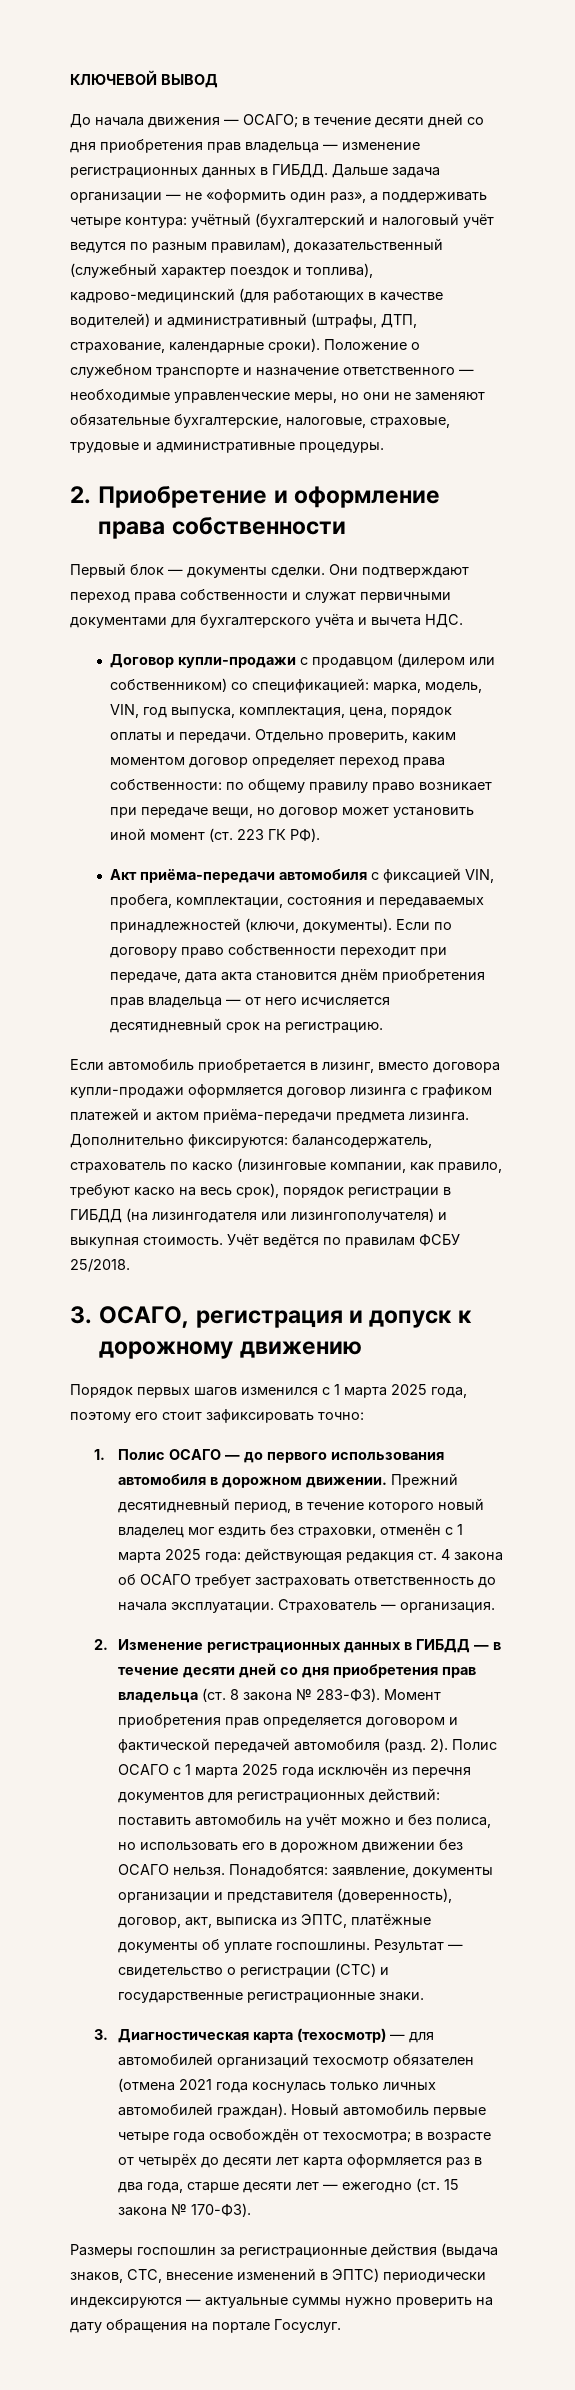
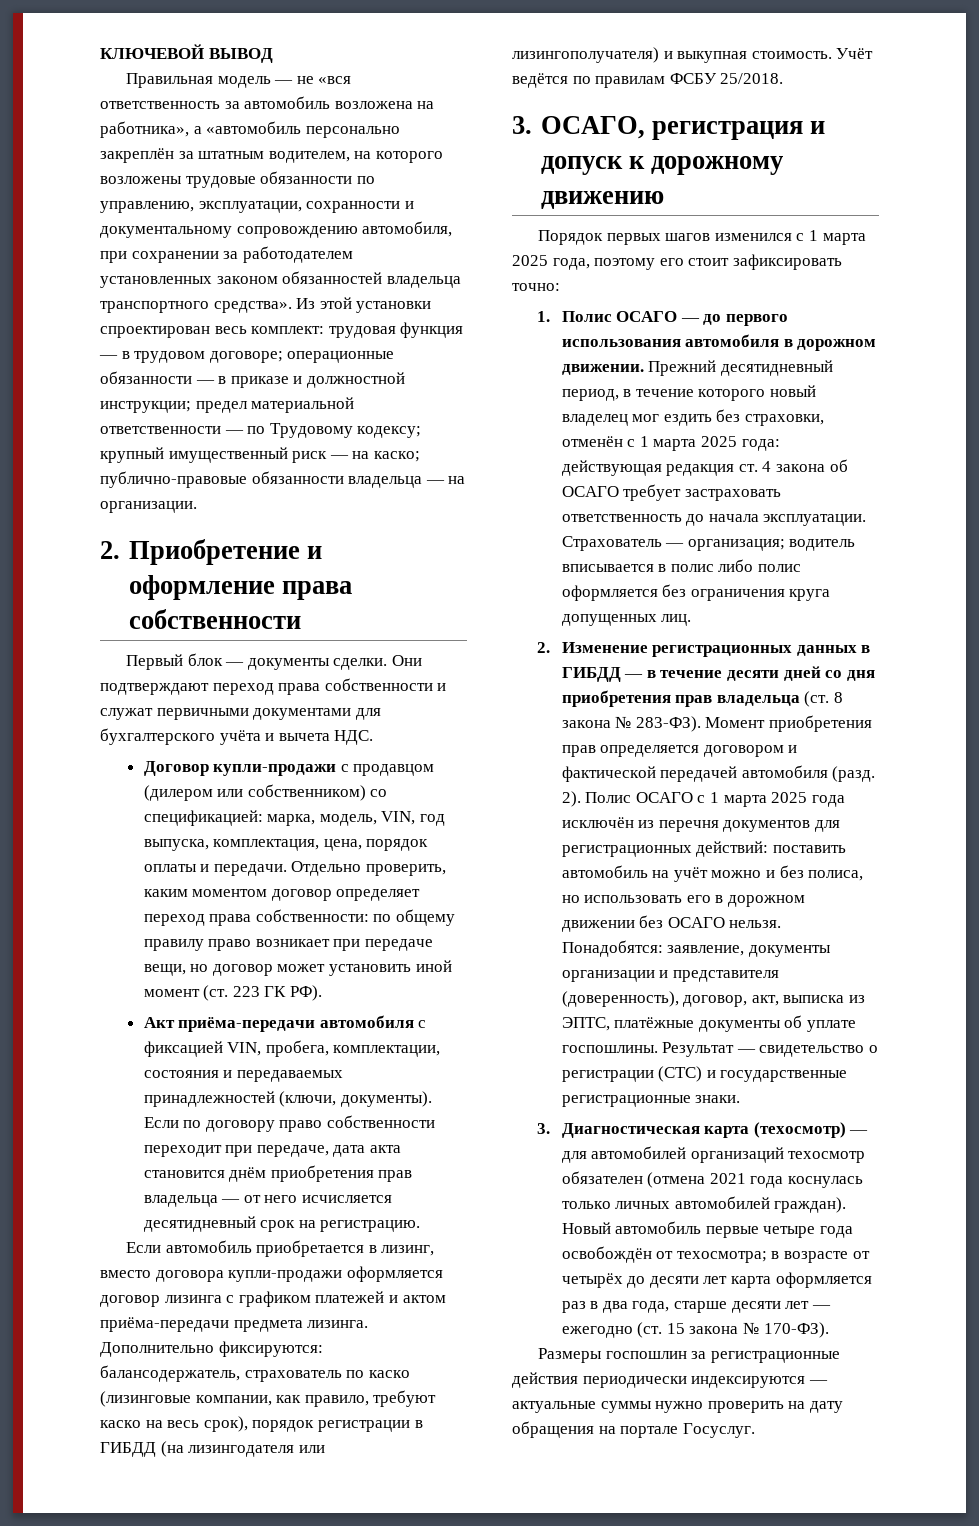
- До начала движения — ОСАГО; в течение десяти дней со дня приобретения прав владельца — изменение регистрационных данных в ГИБДД. Дальше задача организации — не «оформить один раз», а поддерживать четыре контура: учётный (бухгалтерский и налоговый учёт ведутся по разным правилам), доказательственный (служебный характер поездок и топлива), кадрово-медицинский (для работающих в качестве водителей) и административный (штрафы, ДТП, страхование, календарные сроки). Положение о служебном транспорте и назначение ответственного — необходимые управленческие меры, но они не заменяют обязательные бухгалтерские, налоговые, страховые, трудовые и административные процедуры.
+ Правильная модель — не «вся ответственность за автомобиль возложена на работника», а «автомобиль персонально закреплён за штатным водителем, на которого возложены трудовые обязанности по управлению, эксплуатации, сохранности и документальному сопровождению автомобиля, при сохранении за работодателем установленных законом обязанностей владельца транспортного средства». Из этой установки спроектирован весь комплект: трудовая функция — в трудовом договоре; операционные обязанности — в приказе и должностной инструкции; предел материальной ответственности — по Трудовому кодексу; крупный имущественный риск — на каско; публично-правовые обязанности владельца — на организации.
- Страхователь — организация.
+ Страхователь — организация; водитель вписывается в полис либо полис оформляется без ограничения круга допущенных лиц.
- Размеры госпошлин за регистрационные действия (выдача знаков, СТС, внесение изменений в ЭПТС) периодически индексируются — актуальные суммы нужно проверить на дату обращения на портале Госуслуг.
+ Размеры госпошлин за регистрационные действия периодически индексируются — актуальные суммы нужно проверить на дату обращения на портале Госуслуг.

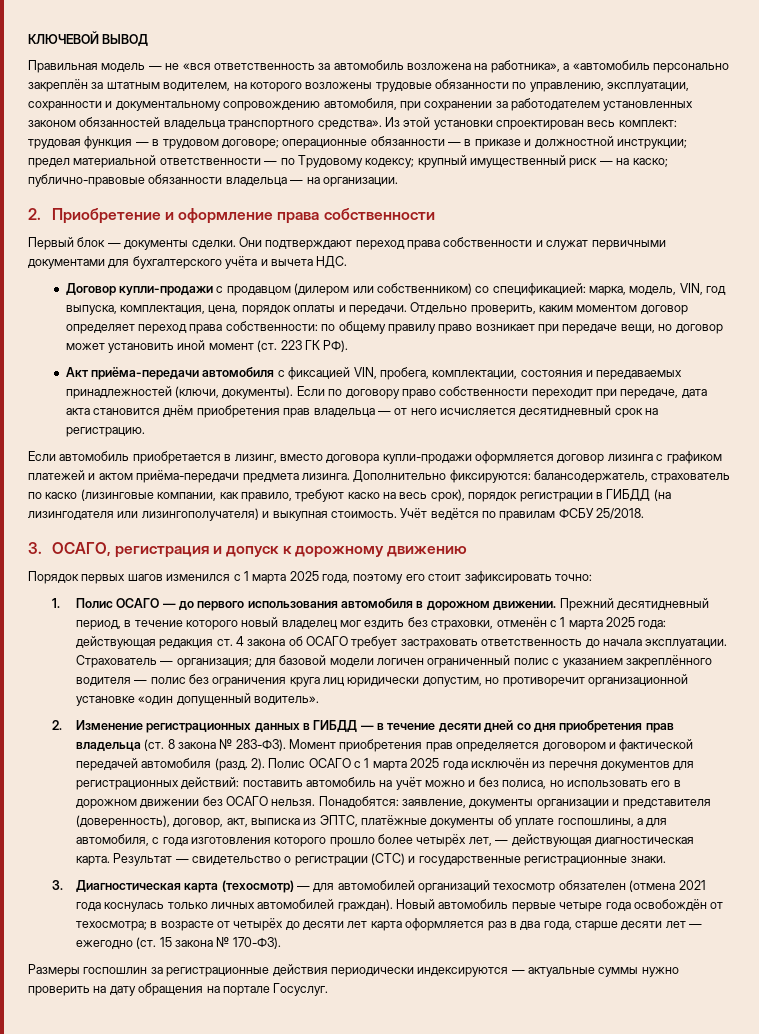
- Страхователь — организация; водитель вписывается в полис либо полис оформляется без ограничения круга допущенных лиц.
+ Страхователь — организация; для базовой модели логичен ограниченный полис с указанием закреплённого водителя — полис без ограничения круга лиц юридически допустим, но противоречит организационной установке «один допущенный водитель».
- Понадобятся: заявление, документы организации и представителя (доверенность), договор, акт, выписка из ЭПТС, платёжные документы об уплате госпошлины.
+ Понадобятся: заявление, документы организации и представителя (доверенность), договор, акт, выписка из ЭПТС, платёжные документы об уплате госпошлины, а для автомобиля, с года изготовления которого прошло более четырёх лет, — действующая диагностическая карта.

